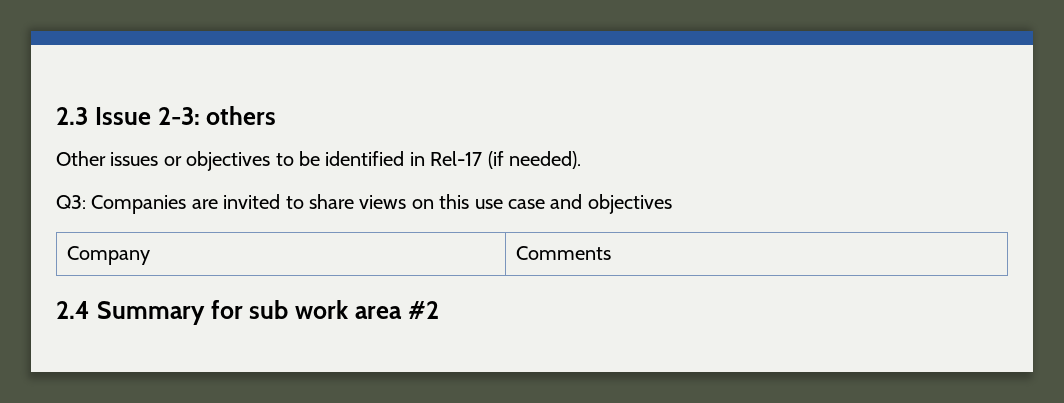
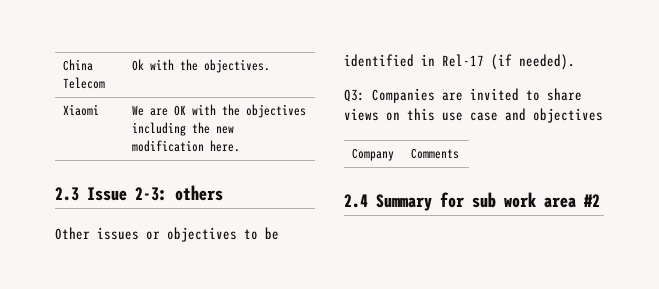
+ China Telecom | Ok with the objectives.
+ Xiaomi | We are OK with the objectives including the new modification here.

